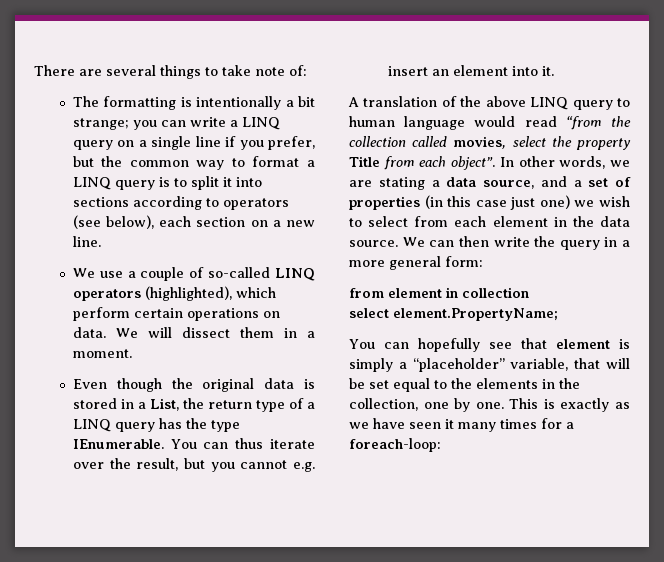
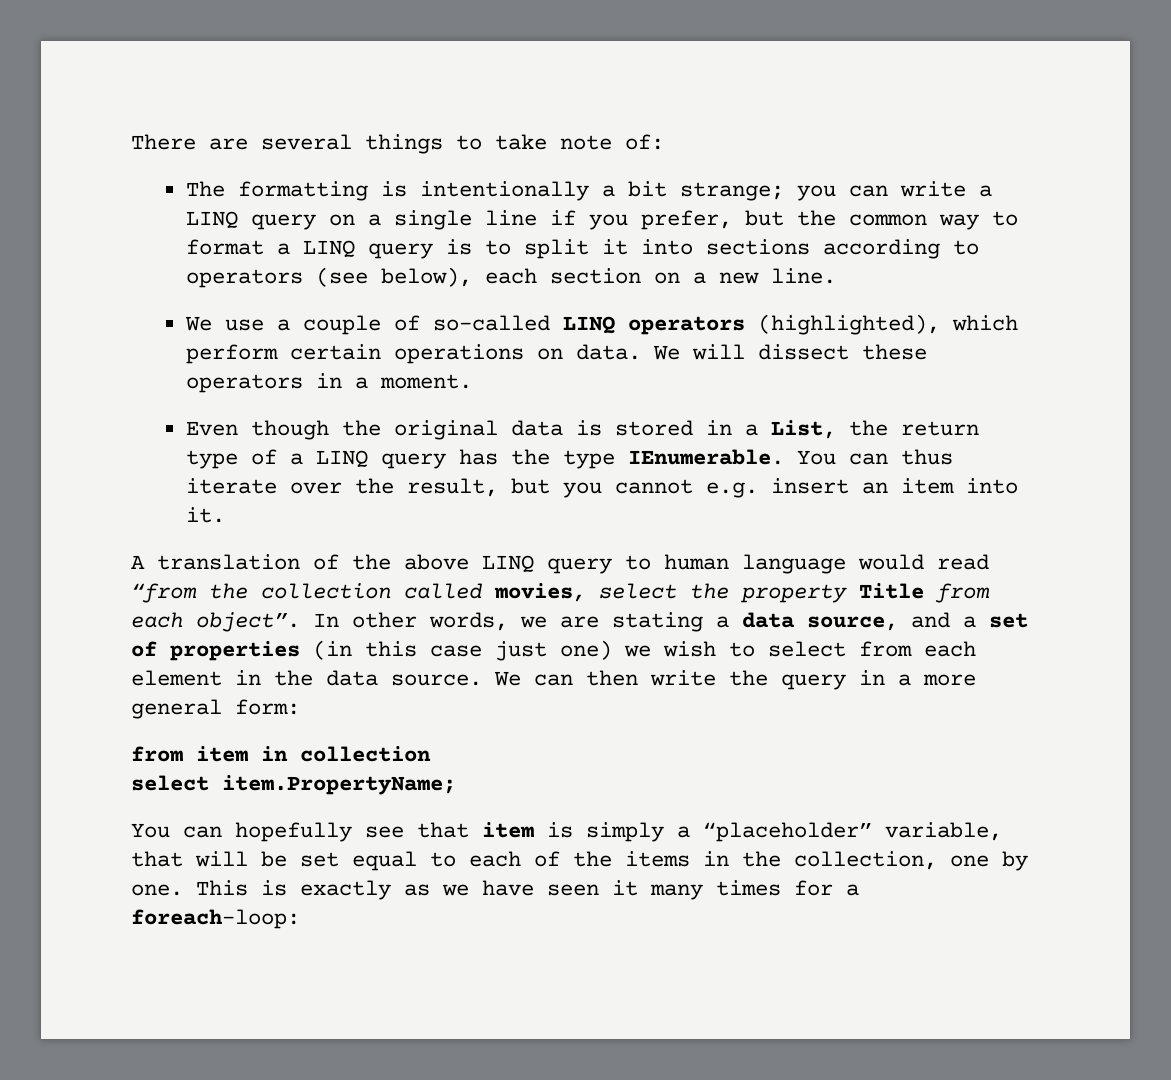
- We will dissect them in a moment.
+ We will dissect these operators in a moment.
- You can thus iterate over the result, but you cannot e.g. insert an element into it.
+ You can thus iterate over the result, but you cannot e.g. insert an item into it.
- from element in collection
+ from item in collection
- select element.PropertyName;
+ select item.PropertyName;
- You can hopefully see that element is simply a “placeholder” variable, that will be set equal to the elements in the collection, one by one.
+ You can hopefully see that item is simply a “placeholder” variable, that will be set equal to each of the items in the collection, one by one.

